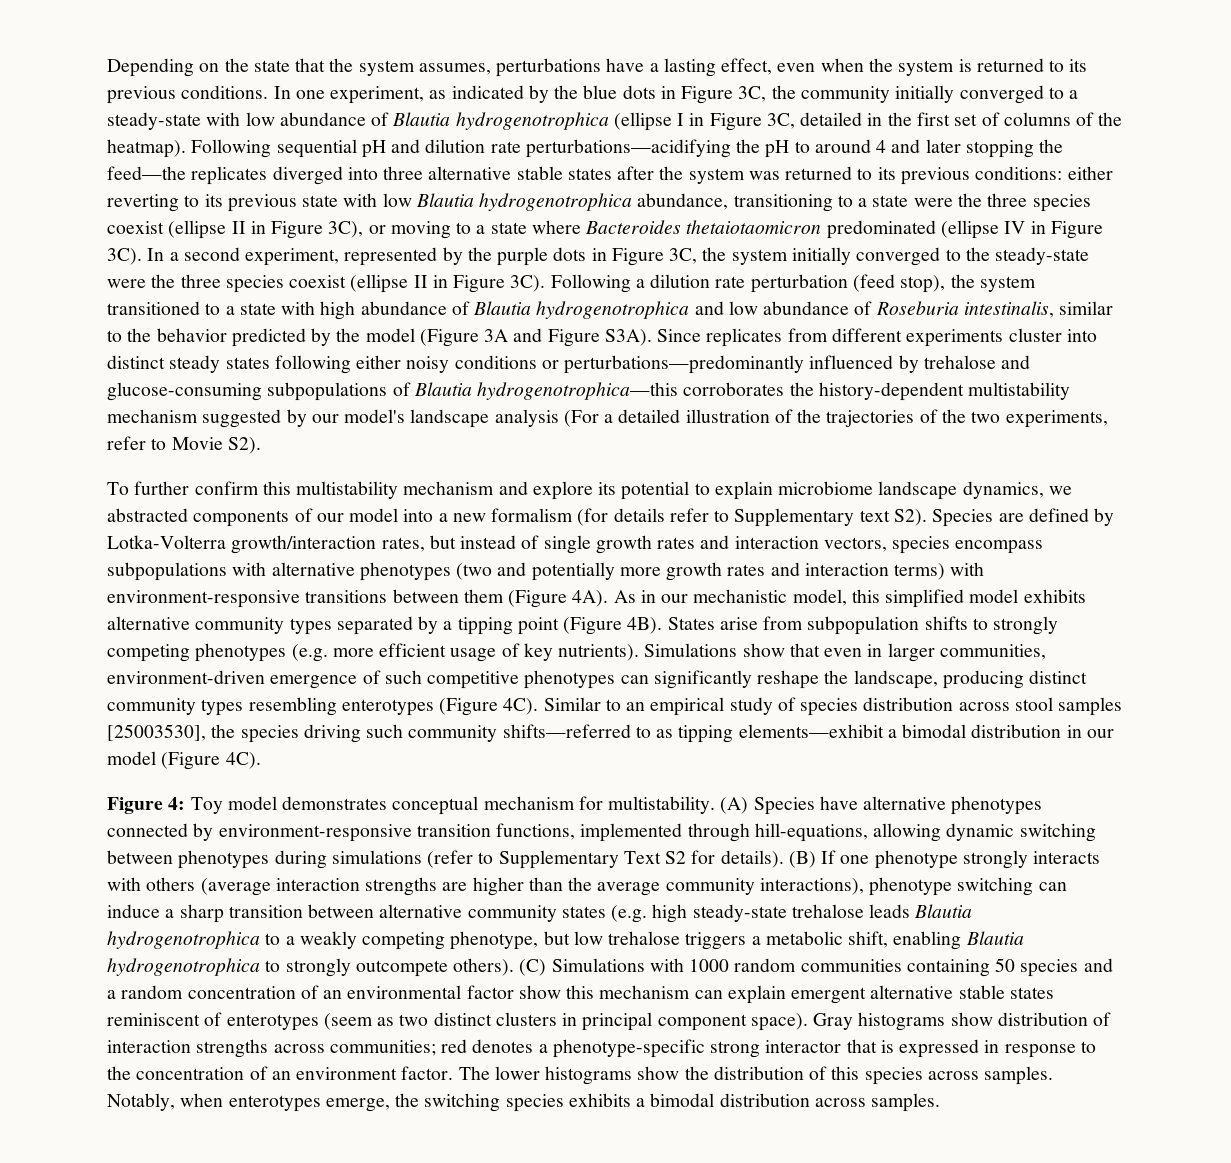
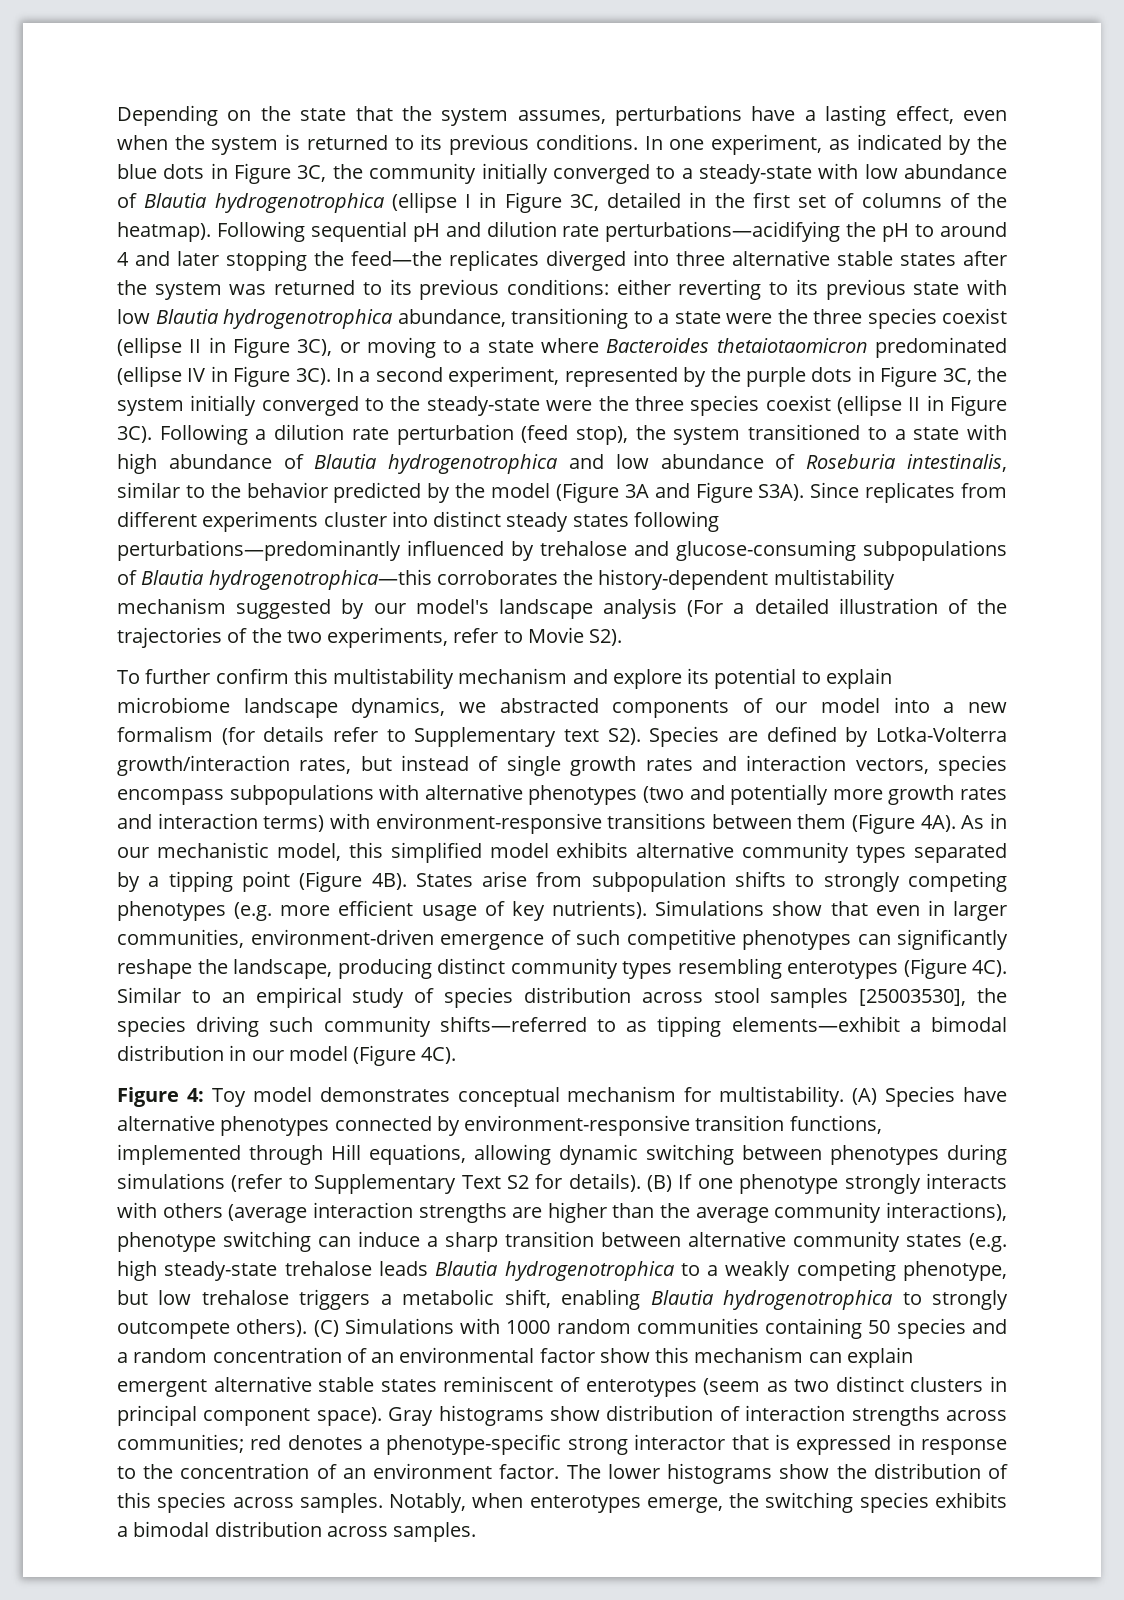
- Since replicates from different experiments cluster into distinct steady states following either noisy conditions or perturbations—predominantly influenced by trehalose and glucose-consuming subpopulations of Blautia hydrogenotrophica—this corroborates the history-dependent multistability mechanism suggested by our model's landscape analysis (For a detailed illustration of the trajectories of the two experiments, refer to Movie S2).
+ Since replicates from different experiments cluster into distinct steady states following perturbations—predominantly influenced by trehalose and glucose-consuming subpopulations of Blautia hydrogenotrophica—this corroborates the history-dependent multistability mechanism suggested by our model's landscape analysis (For a detailed illustration of the trajectories of the two experiments, refer to Movie S2).
- (A) Species have alternative phenotypes connected by environment-responsive transition functions, implemented through hill-equations, allowing dynamic switching between phenotypes during simulations (refer to Supplementary Text S2 for details).
+ (A) Species have alternative phenotypes connected by environment-responsive transition functions, implemented through Hill equations, allowing dynamic switching between phenotypes during simulations (refer to Supplementary Text S2 for details).

